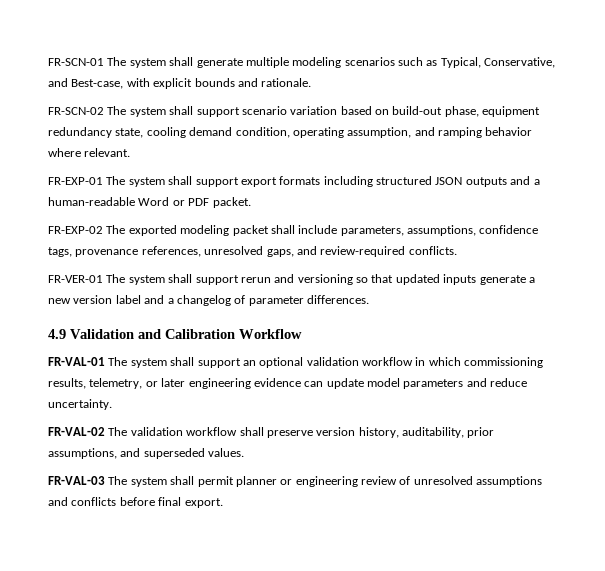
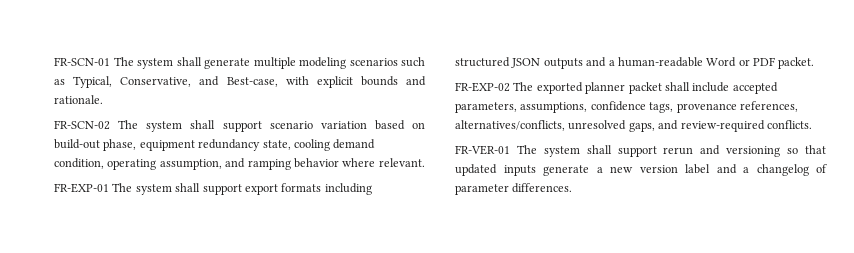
- FR-EXP-02 The exported modeling packet shall include parameters, assumptions, confidence tags, provenance references, unresolved gaps, and review-required conflicts.
+ FR-EXP-02 The exported planner packet shall include accepted parameters, assumptions, confidence tags, provenance references, alternatives/conflicts, unresolved gaps, and review-required conflicts.
- 4.9 Validation and Calibration Workflow
- FR-VAL-01 The system shall support an optional validation workflow in which commissioning results, telemetry, or later engineering evidence can update model parameters and reduce uncertainty.
- FR-VAL-02 The validation workflow shall preserve version history, auditability, prior assumptions, and superseded values.
- FR-VAL-03 The system shall permit planner or engineering review of unresolved assumptions and conflicts before final export.

